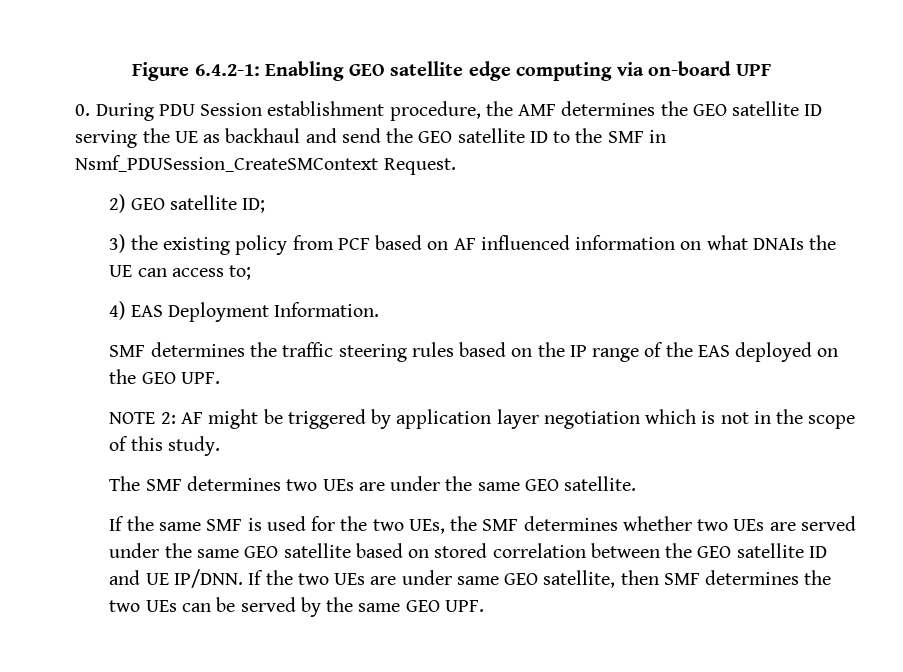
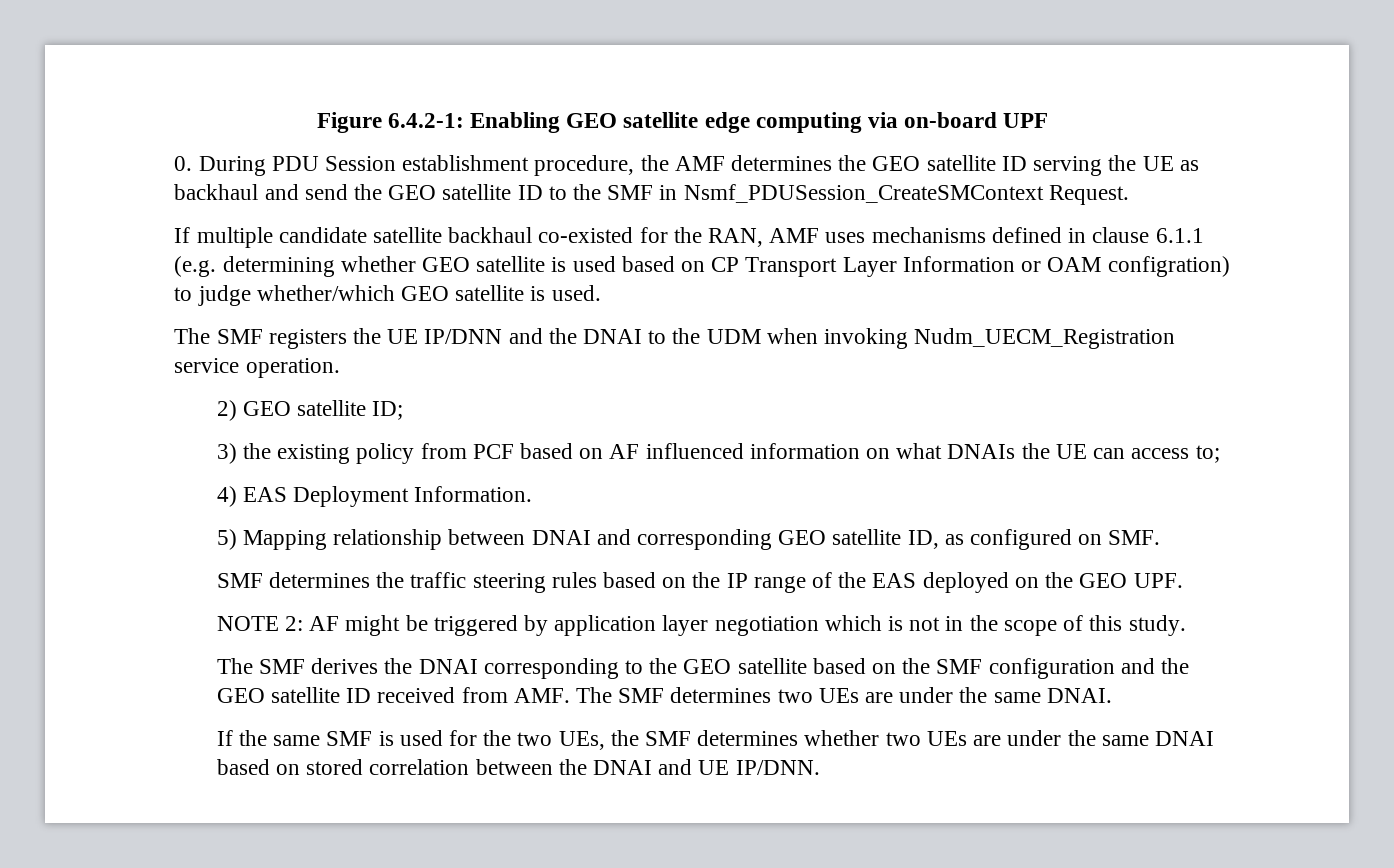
+ If multiple candidate satellite backhaul co-existed for the RAN, AMF uses mechanisms defined in clause 6.1.1 (e.g. determining whether GEO satellite is used based on CP Transport Layer Information or OAM configration) to judge whether/which GEO satellite is used.
+ The SMF registers the UE IP/DNN and the DNAI to the UDM when invoking Nudm_UECM_Registration service operation.
+ 5) Mapping relationship between DNAI and corresponding GEO satellite ID, as configured on SMF.
- The SMF determines two UEs are under the same GEO satellite.
+ The SMF derives the DNAI corresponding to the GEO satellite based on the SMF configuration and the GEO satellite ID received from AMF. The SMF determines two UEs are under the same DNAI.
- If the same SMF is used for the two UEs, the SMF determines whether two UEs are served under the same GEO satellite based on stored correlation between the GEO satellite ID and UE IP/DNN. If the two UEs are under same GEO satellite, then SMF determines the two UEs can be served by the same GEO UPF.
+ If the same SMF is used for the two UEs, the SMF determines whether two UEs are under the same DNAI based on stored correlation between the DNAI and UE IP/DNN.

